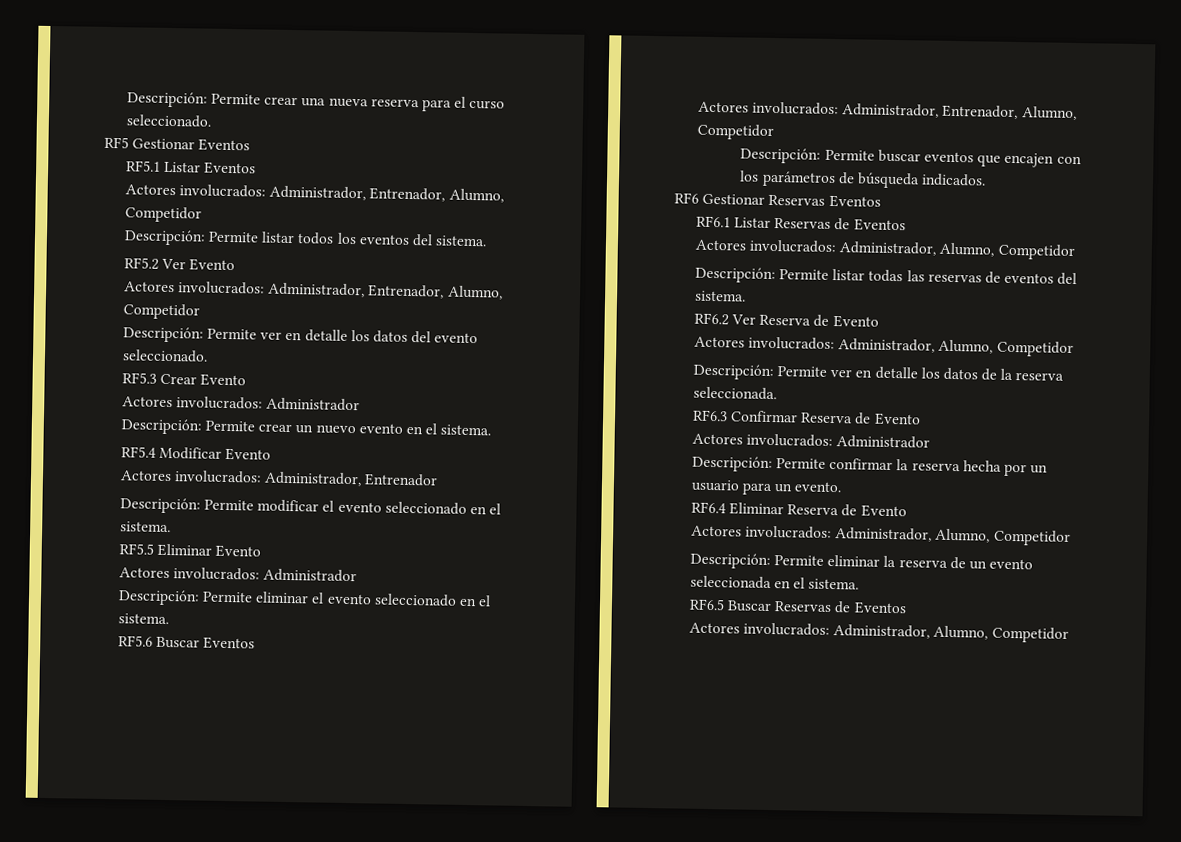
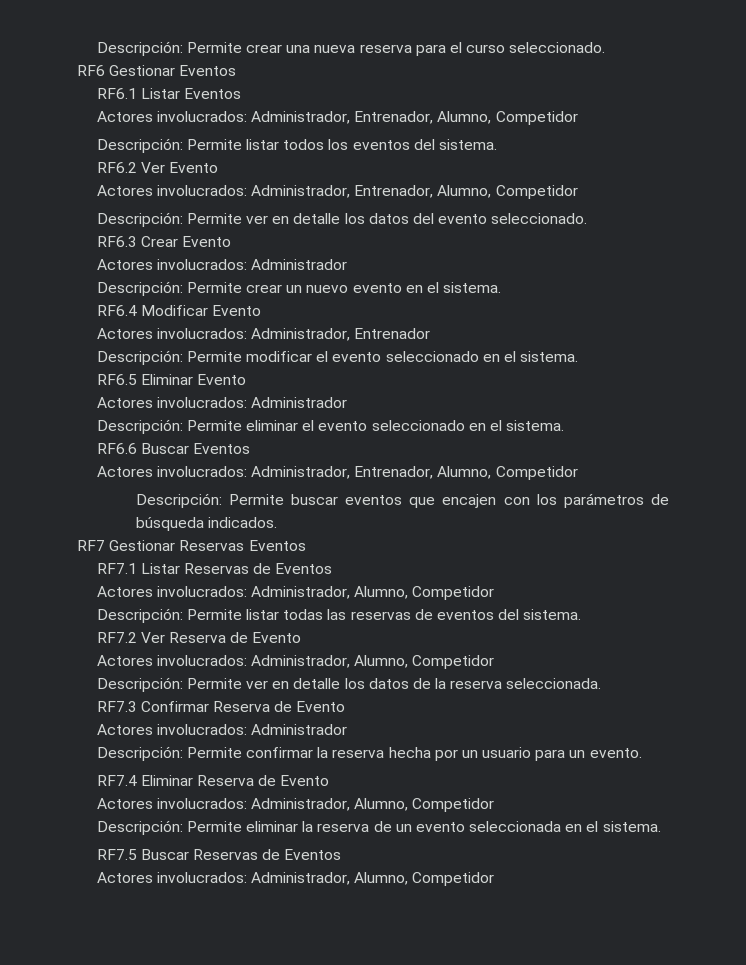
- RF5 Gestionar Eventos
+ RF6 Gestionar Eventos
- RF5.1 Listar Eventos
+ RF6.1 Listar Eventos
- RF5.2 Ver Evento
+ RF6.2 Ver Evento
- RF5.3 Crear Evento
+ RF6.3 Crear Evento
- RF5.4 Modificar Evento
+ RF6.4 Modificar Evento
- RF5.5 Eliminar Evento
+ RF6.5 Eliminar Evento
- RF5.6 Buscar Eventos
+ RF6.6 Buscar Eventos
- RF6 Gestionar Reservas Eventos
+ RF7 Gestionar Reservas Eventos
- RF6.1 Listar Reservas de Eventos
+ RF7.1 Listar Reservas de Eventos
- RF6.2 Ver Reserva de Evento
+ RF7.2 Ver Reserva de Evento
- RF6.3 Confirmar Reserva de Evento
+ RF7.3 Confirmar Reserva de Evento
- RF6.4 Eliminar Reserva de Evento
+ RF7.4 Eliminar Reserva de Evento
- RF6.5 Buscar Reservas de Eventos
+ RF7.5 Buscar Reservas de Eventos

